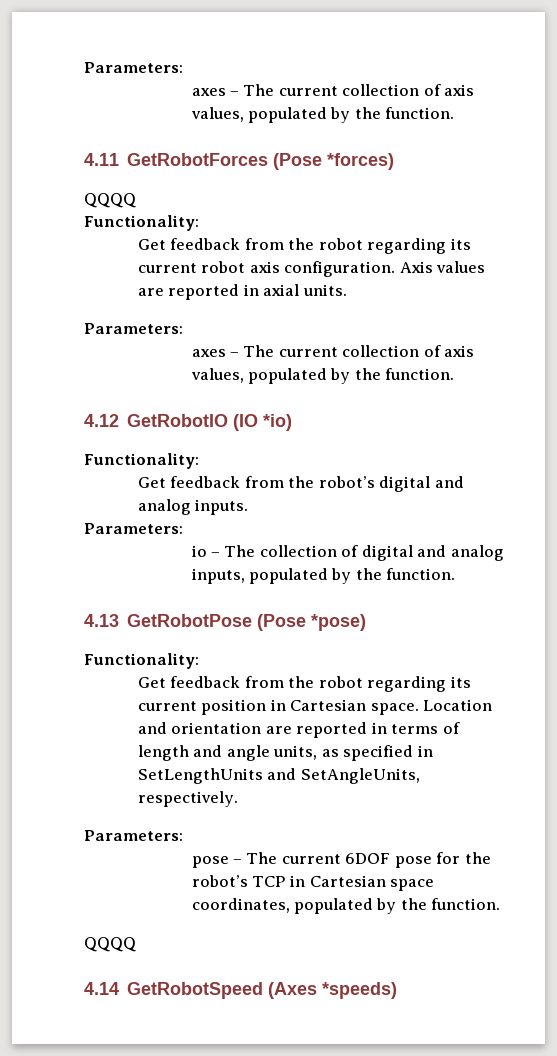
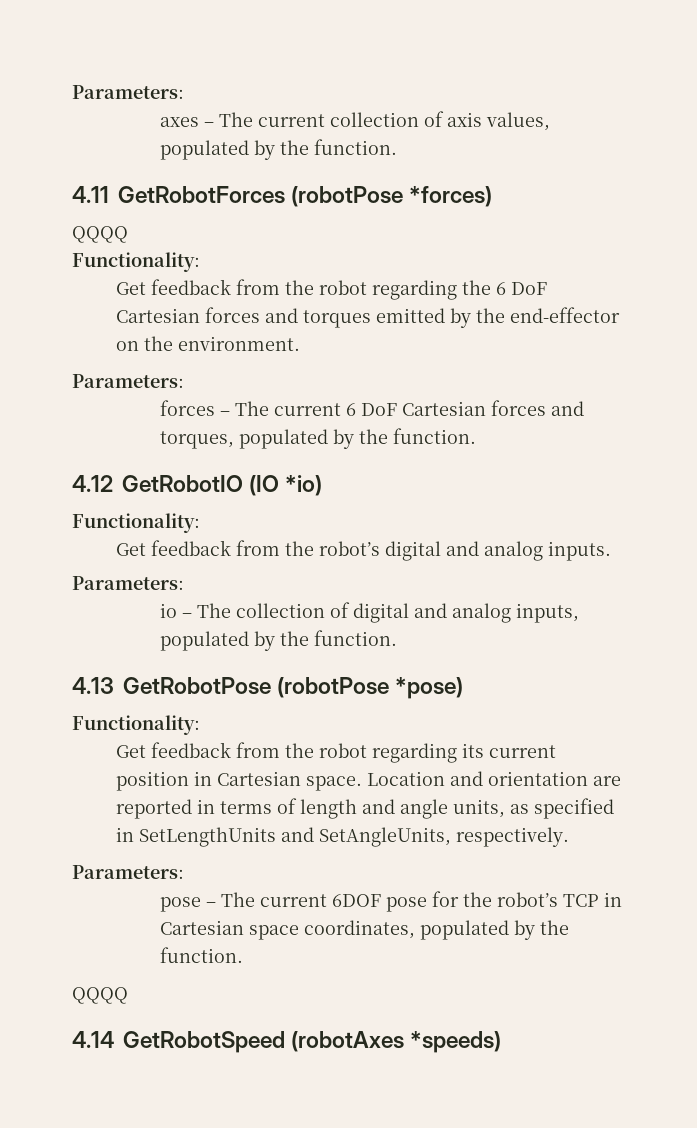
- 4.11 GetRobotForces (Pose *forces)
+ 4.11 GetRobotForces (robotPose *forces)
- Get feedback from the robot regarding its current robot axis configuration. Axis values are reported in axial units.
+ Get feedback from the robot regarding the 6 DoF Cartesian forces and torques emitted by the end-effector on the environment.
  Parameters:
- axes – The current collection of axis values, populated by the function.
+ forces – The current 6 DoF Cartesian forces and torques, populated by the function.
- 4.13 GetRobotPose (Pose *pose)
+ 4.13 GetRobotPose (robotPose *pose)
- 4.14 GetRobotSpeed (Axes *speeds)
+ 4.14 GetRobotSpeed (robotAxes *speeds)

